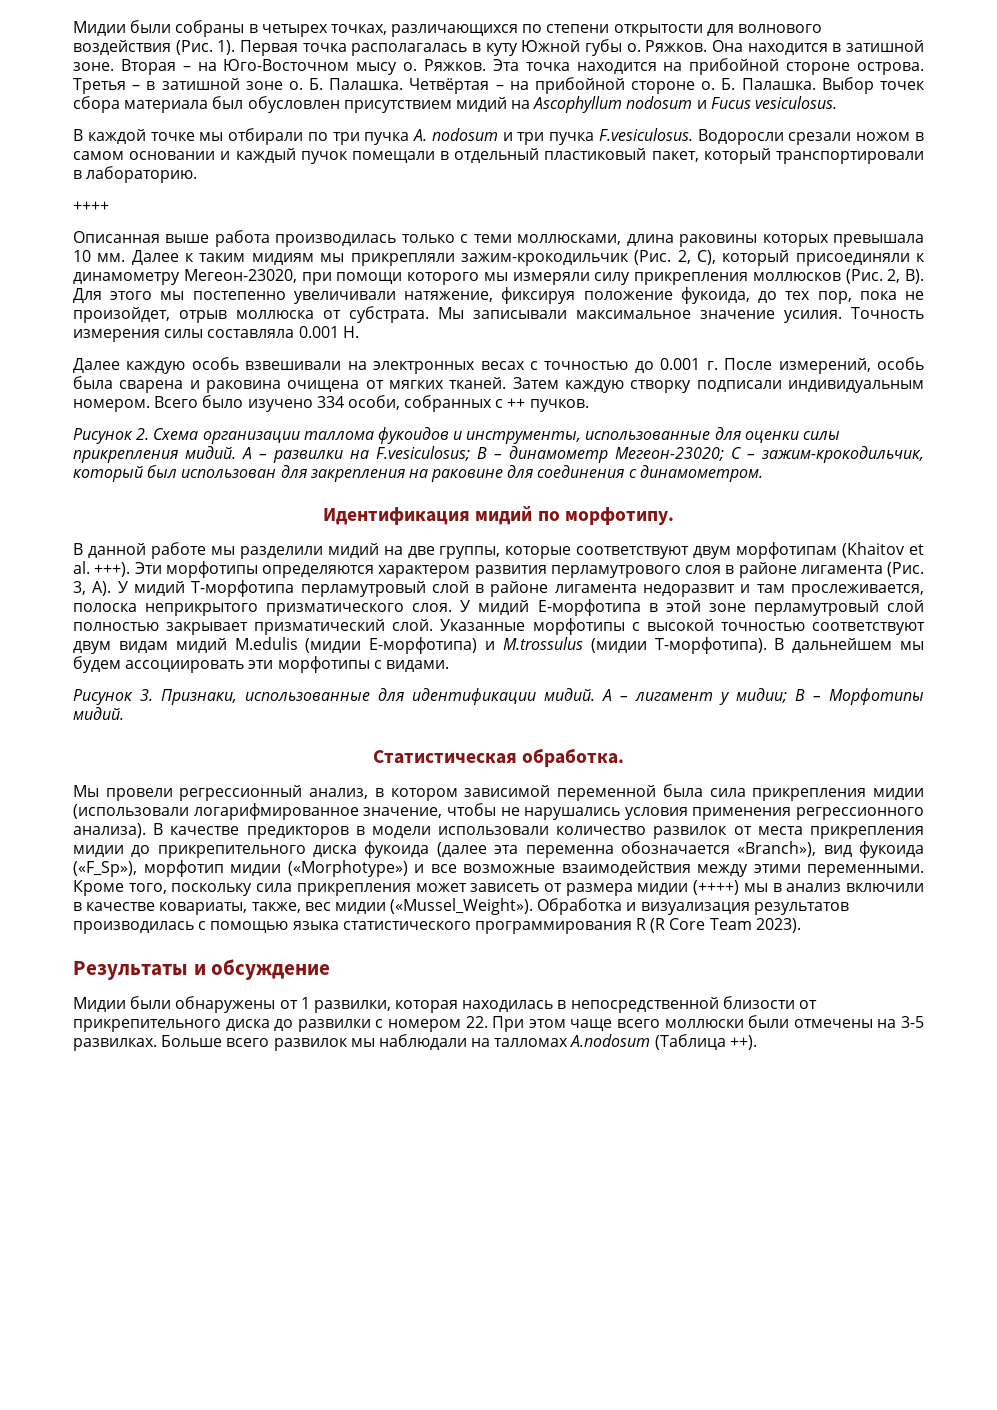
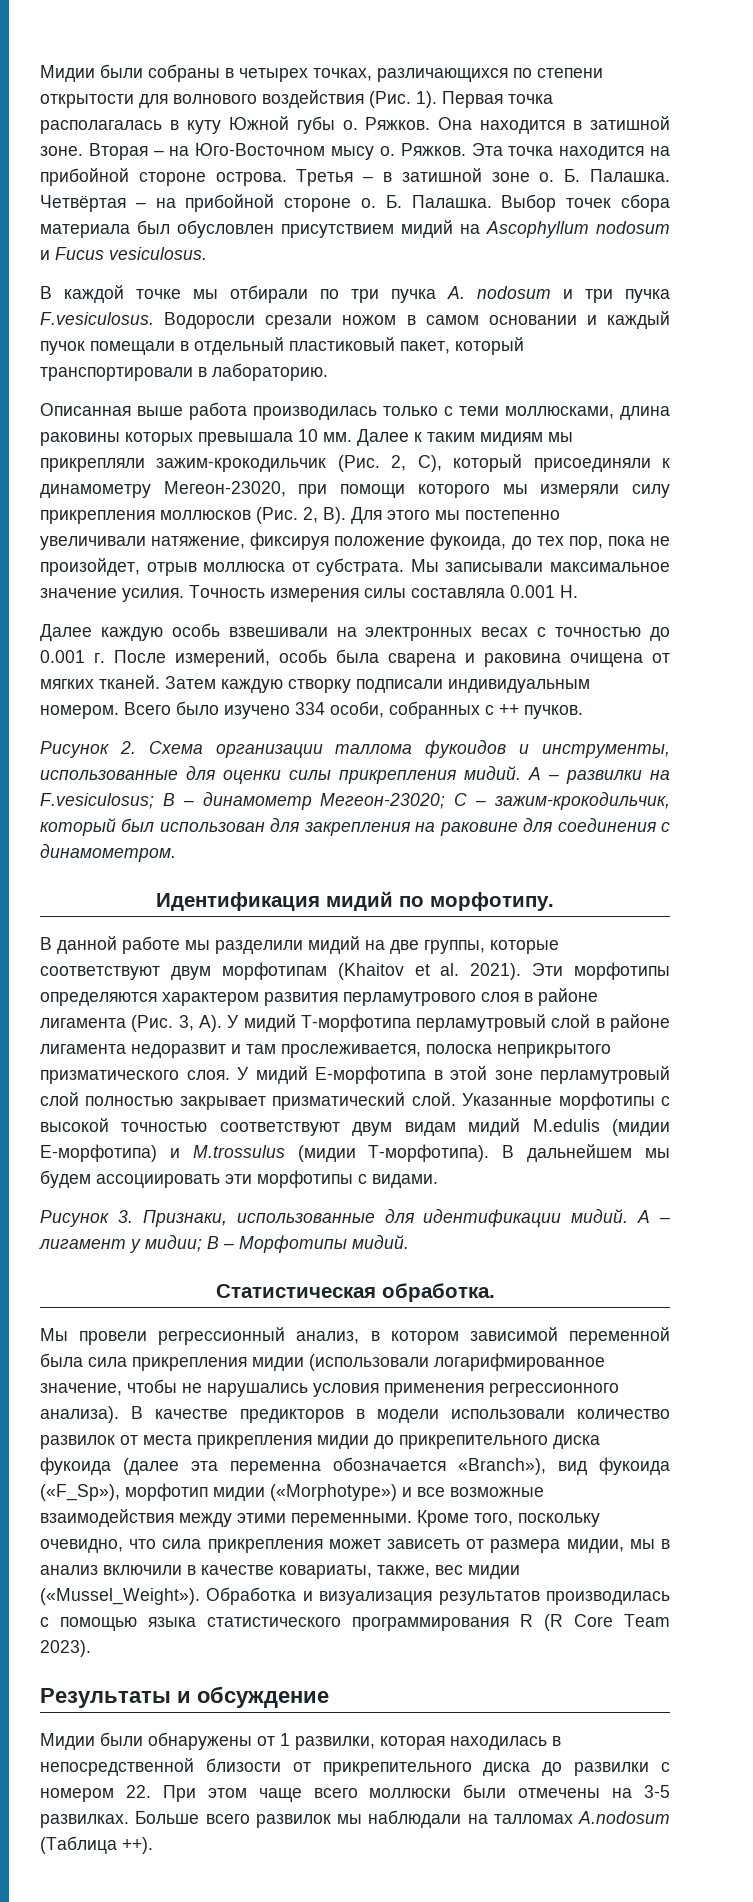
- ++++
- В данной работе мы разделили мидий на две группы, которые соответствуют двум морфотипам (Khaitov et al. +++).
+ В данной работе мы разделили мидий на две группы, которые соответствуют двум морфотипам (Khaitov et al. 2021).
- Кроме того, поскольку сила прикрепления может зависеть от размера мидии (++++) мы в анализ включили в качестве ковариаты, также, вес мидии («Mussel_Weight»).
+ Кроме того, поскольку очевидно, что сила прикрепления может зависеть от размера мидии, мы в анализ включили в качестве ковариаты, также, вес мидии («Mussel_Weight»).

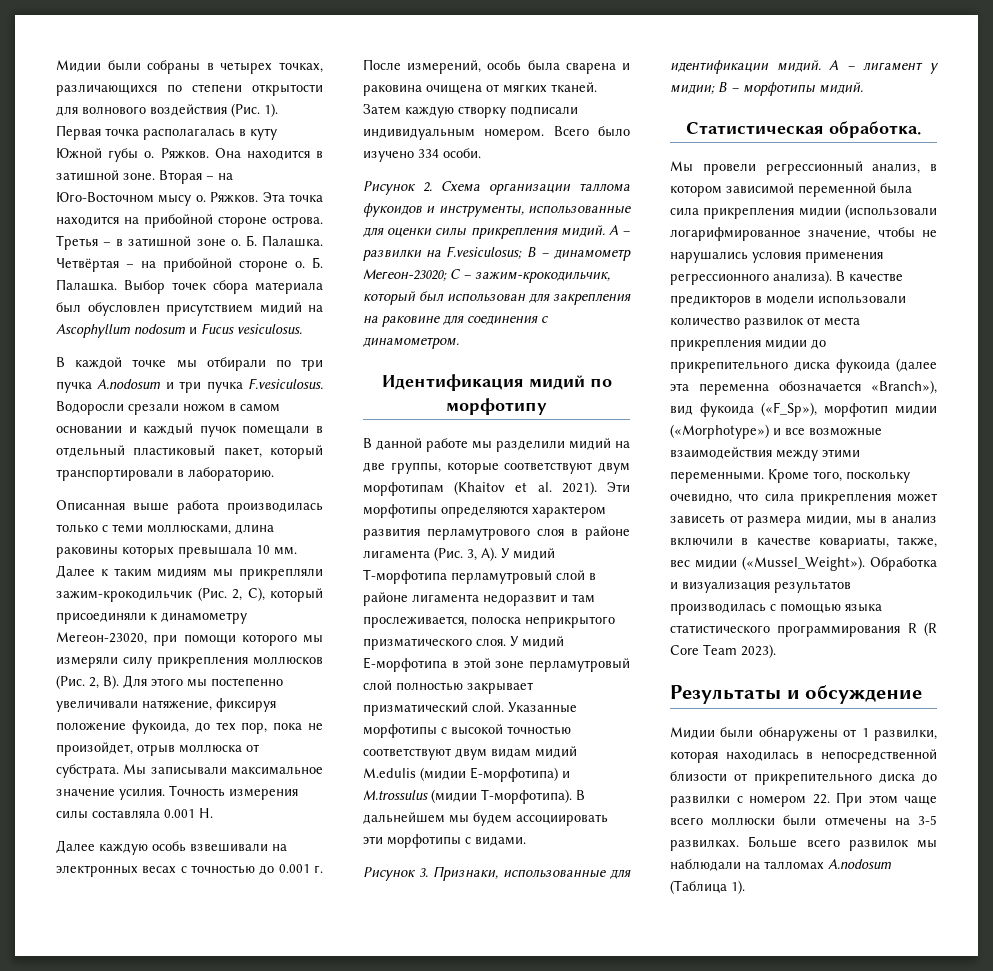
- В каждой точке мы отбирали по три пучка A. nodosum и три пучка F.vesiculosus. Водоросли срезали ножом в самом основании и каждый пучок помещали в отдельный пластиковый пакет, который транспортировали в лабораторию.
+ В каждой точке мы отбирали по три пучка A.nodosum и три пучка F.vesiculosus. Водоросли срезали ножом в самом основании и каждый пучок помещали в отдельный пластиковый пакет, который транспортировали в лабораторию.
- Всего было изучено 334 особи, собранных с ++ пучков.
+ Всего было изучено 334 особи.
- Идентификация мидий по морфотипу.
+ Идентификация мидий по морфотипу
- A – лигамент у мидии; B – Морфотипы мидий.
+ A – лигамент у мидии; B – морфотипы мидий.
- Больше всего развилок мы наблюдали на талломах A.nodosum (Таблица ++).
+ Больше всего развилок мы наблюдали на талломах A.nodosum (Таблица 1).

